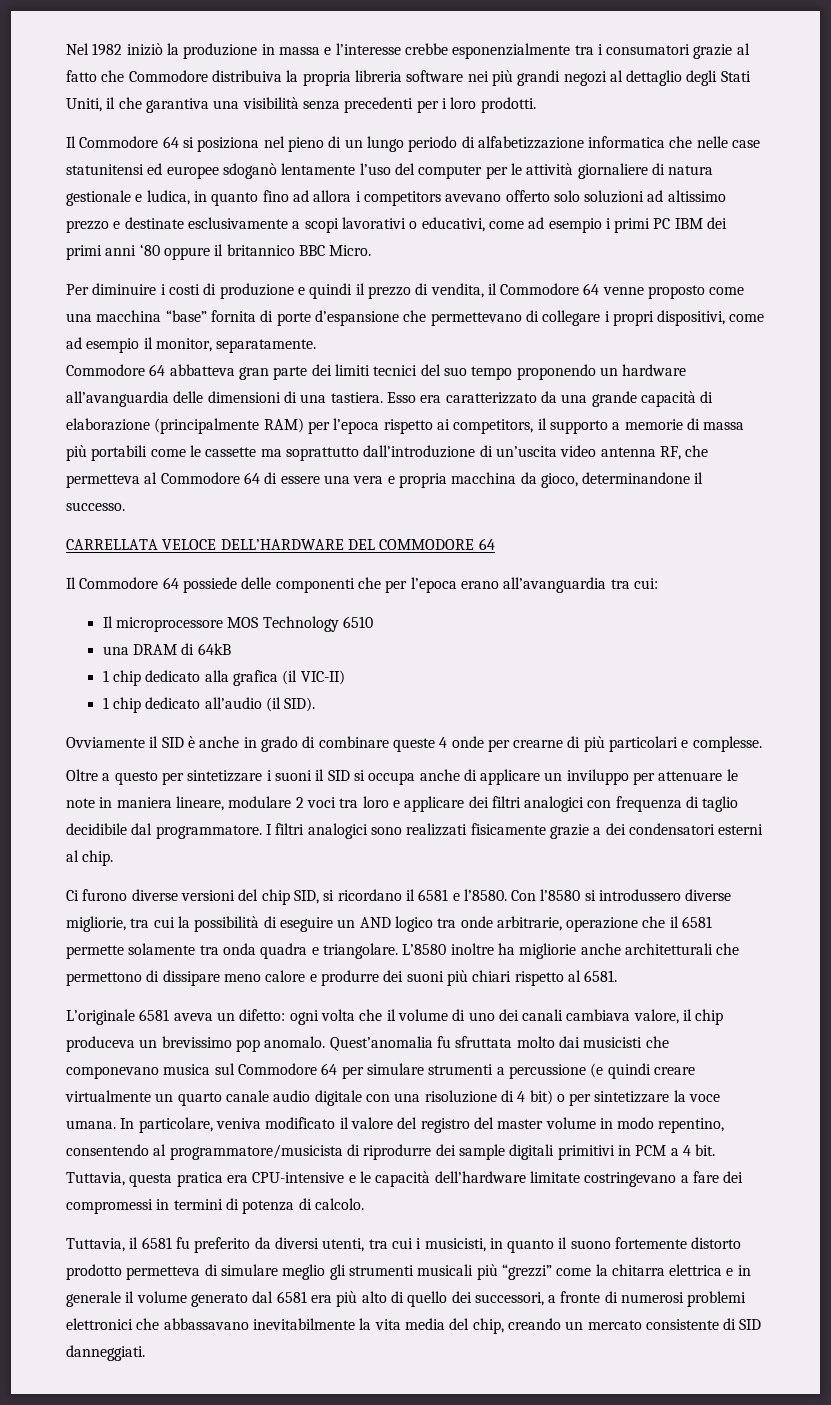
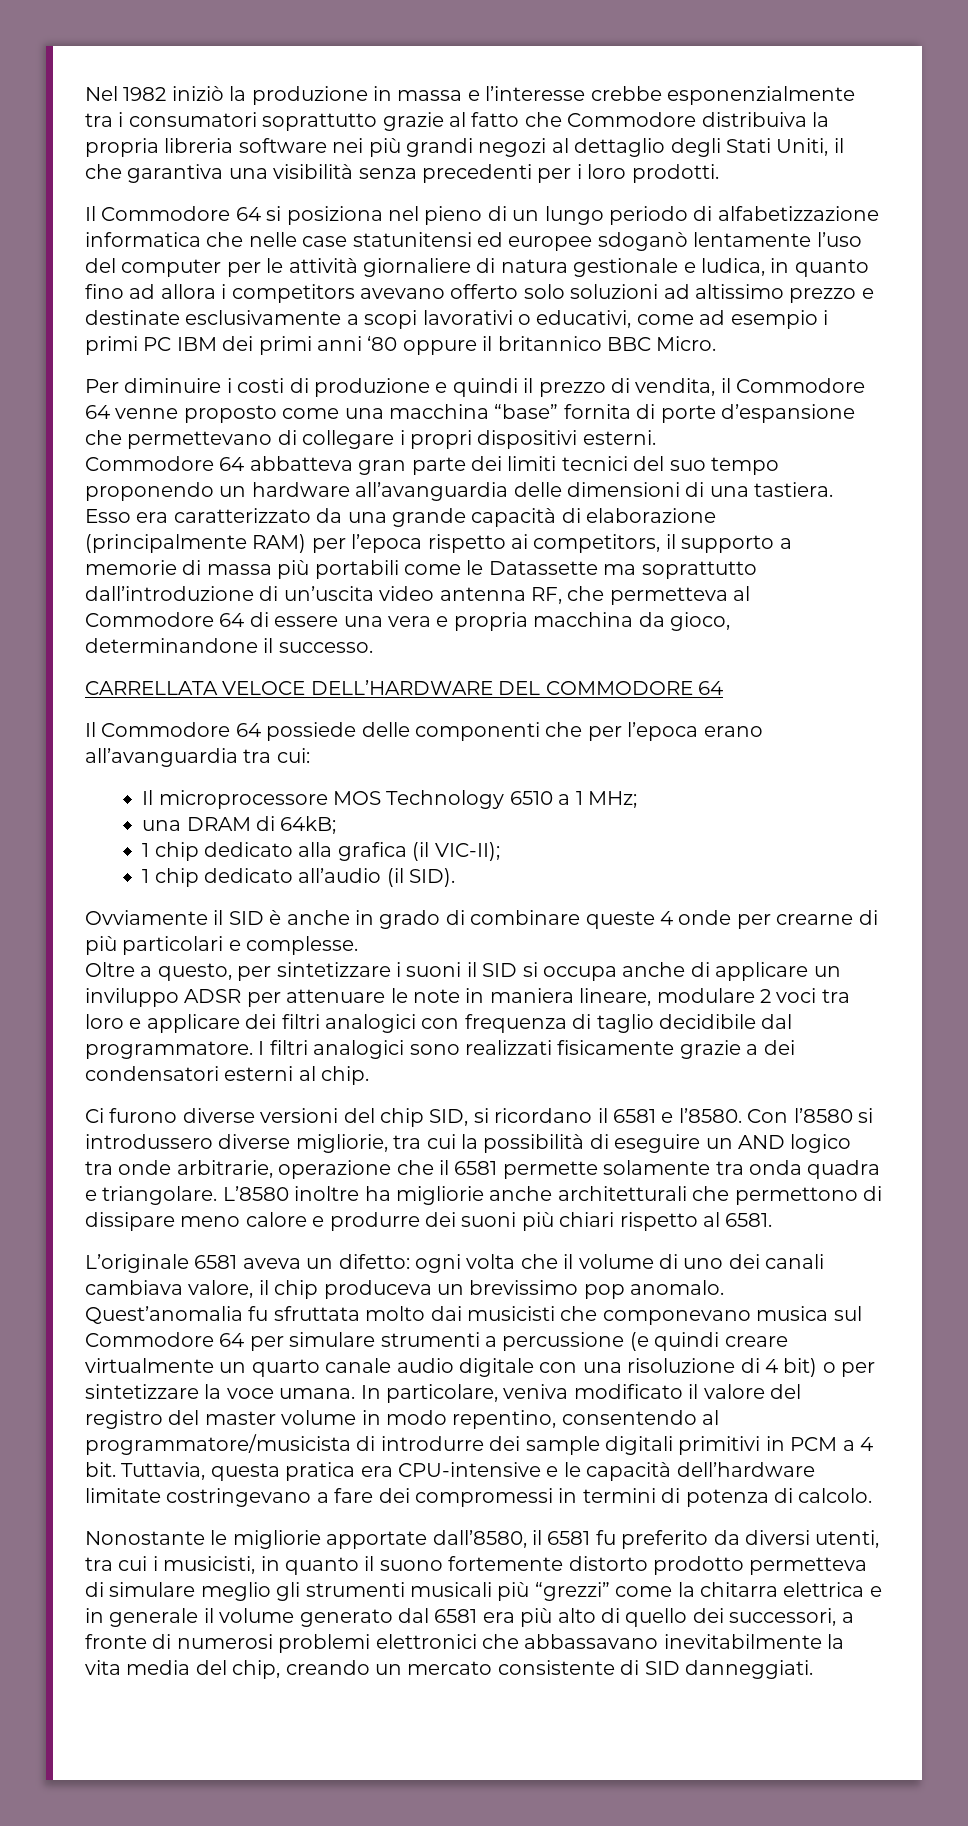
- Nel 1982 iniziò la produzione in massa e l’interesse crebbe esponenzialmente tra i consumatori grazie al fatto che Commodore distribuiva la propria libreria software nei più grandi negozi al dettaglio degli Stati Uniti, il che garantiva una visibilità senza precedenti per i loro prodotti.
+ Nel 1982 iniziò la produzione in massa e l’interesse crebbe esponenzialmente tra i consumatori soprattutto grazie al fatto che Commodore distribuiva la propria libreria software nei più grandi negozi al dettaglio degli Stati Uniti, il che garantiva una visibilità senza precedenti per i loro prodotti.
- Per diminuire i costi di produzione e quindi il prezzo di vendita, il Commodore 64 venne proposto come una macchina “base” fornita di porte d’espansione che permettevano di collegare i propri dispositivi, come ad esempio il monitor, separatamente.
+ Per diminuire i costi di produzione e quindi il prezzo di vendita, il Commodore 64 venne proposto come una macchina “base” fornita di porte d’espansione che permettevano di collegare i propri dispositivi esterni.
- Esso era caratterizzato da una grande capacità di elaborazione (principalmente RAM) per l’epoca rispetto ai competitors, il supporto a memorie di massa più portabili come le cassette ma soprattutto dall’introduzione di un’uscita video antenna RF, che permetteva al Commodore 64 di essere una vera e propria macchina da gioco, determinandone il successo.
+ Esso era caratterizzato da una grande capacità di elaborazione (principalmente RAM) per l’epoca rispetto ai competitors, il supporto a memorie di massa più portabili come le Datassette ma soprattutto dall’introduzione di un’uscita video antenna RF, che permetteva al Commodore 64 di essere una vera e propria macchina da gioco, determinandone il successo.
- Il microprocessore MOS Technology 6510
+ Il microprocessore MOS Technology 6510 a 1 MHz;
- una DRAM di 64kB
+ una DRAM di 64kB;
- 1 chip dedicato alla grafica (il VIC-II)
+ 1 chip dedicato alla grafica (il VIC-II);
- Oltre a questo per sintetizzare i suoni il SID si occupa anche di applicare un inviluppo per attenuare le note in maniera lineare, modulare 2 voci tra loro e applicare dei filtri analogici con frequenza di taglio decidibile dal programmatore.
+ Oltre a questo, per sintetizzare i suoni il SID si occupa anche di applicare un inviluppo ADSR per attenuare le note in maniera lineare, modulare 2 voci tra loro e applicare dei filtri analogici con frequenza di taglio decidibile dal programmatore.
- In particolare, veniva modificato il valore del registro del master volume in modo repentino, consentendo al programmatore/musicista di riprodurre dei sample digitali primitivi in PCM a 4 bit.
+ In particolare, veniva modificato il valore del registro del master volume in modo repentino, consentendo al programmatore/musicista di introdurre dei sample digitali primitivi in PCM a 4 bit.
- Tuttavia, il 6581 fu preferito da diversi utenti, tra cui i musicisti, in quanto il suono fortemente distorto prodotto permetteva di simulare meglio gli strumenti musicali più “grezzi” come la chitarra elettrica e in generale il volume generato dal 6581 era più alto di quello dei successori, a fronte di numerosi problemi elettronici che abbassavano inevitabilmente la vita media del chip, creando un mercato consistente di SID danneggiati.
+ Nonostante le migliorie apportate dall’8580, il 6581 fu preferito da diversi utenti, tra cui i musicisti, in quanto il suono fortemente distorto prodotto permetteva di simulare meglio gli strumenti musicali più “grezzi” come la chitarra elettrica e in generale il volume generato dal 6581 era più alto di quello dei successori, a fronte di numerosi problemi elettronici che abbassavano inevitabilmente la vita media del chip, creando un mercato consistente di SID danneggiati.

